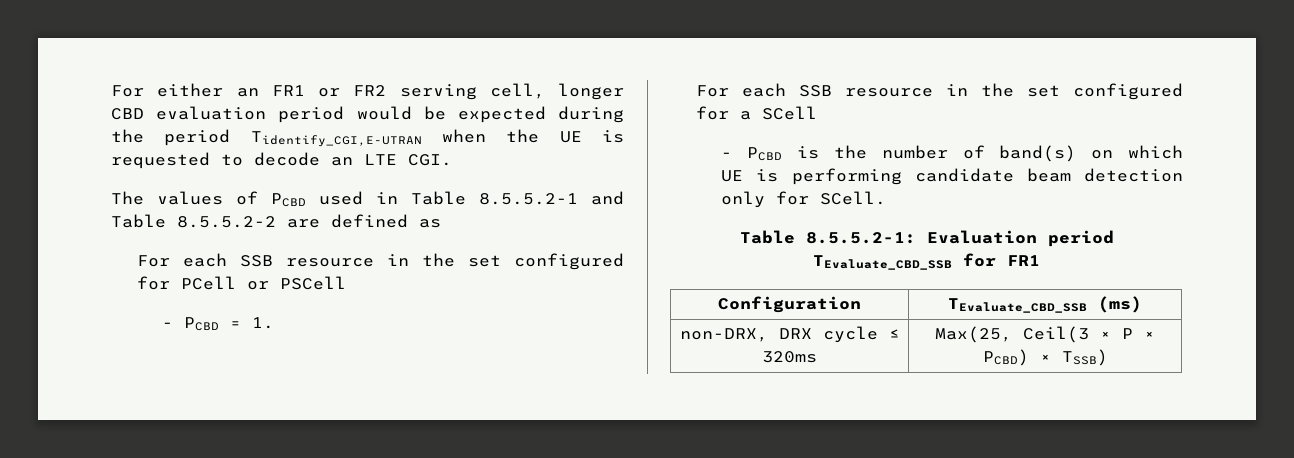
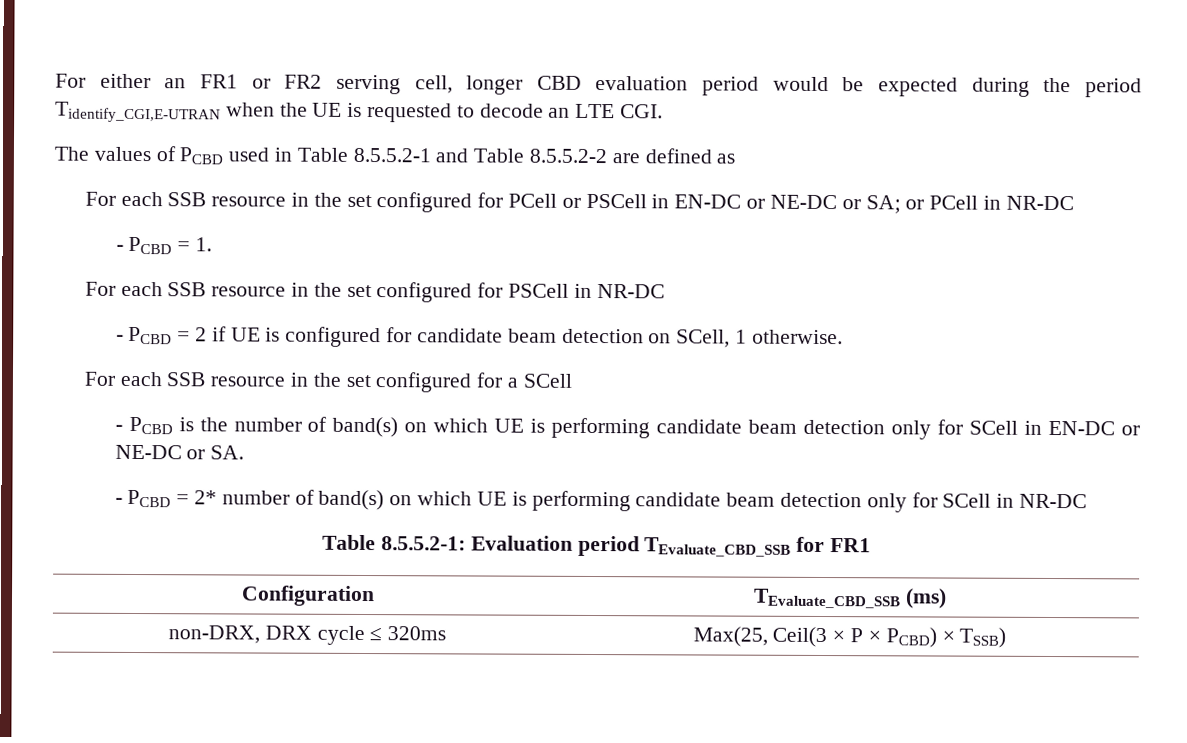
- For each SSB resource in the set configured for PCell or PSCell
+ For each SSB resource in the set configured for PCell or PSCell in EN-DC or NE-DC or SA; or PCell in NR-DC
  - PCBD = 1.
+ For each SSB resource in the set configured for PSCell in NR-DC
+ - PCBD = 2 if UE is configured for candidate beam detection on SCell, 1 otherwise.
- - PCBD is the number of band(s) on which UE is performing candidate beam detection only for SCell.
+ - PCBD is the number of band(s) on which UE is performing candidate beam detection only for SCell in EN-DC or NE-DC or SA.
+ - PCBD = 2* number of band(s) on which UE is performing candidate beam detection only for SCell in NR-DC

